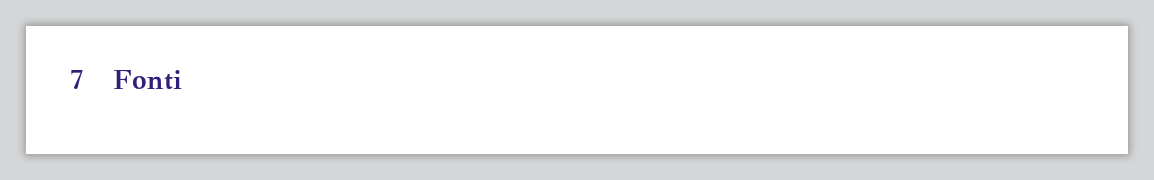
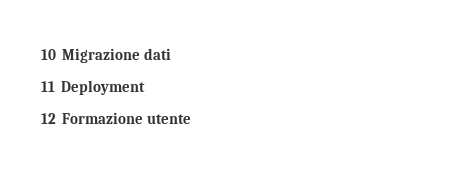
- 7 Fonti
+ 10 Migrazione dati
+ 11 Deployment
+ 12 Formazione utente

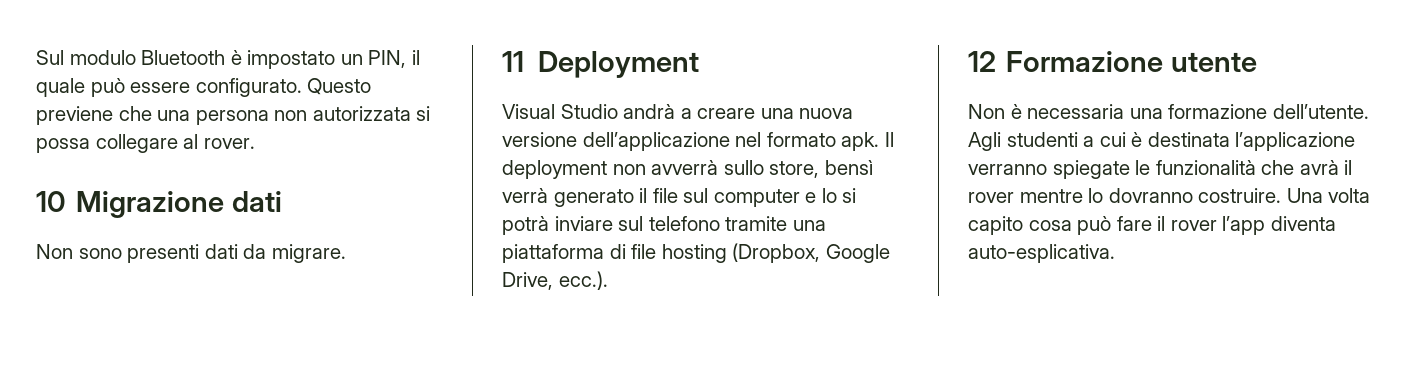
+ Sul modulo Bluetooth è impostato un PIN, il quale può essere configurato. Questo previene che una persona non autorizzata si possa collegare al rover.
  10 Migrazione dati
+ Non sono presenti dati da migrare.
  11 Deployment
+ Visual Studio andrà a creare una nuova versione dell’applicazione nel formato apk. Il deployment non avverrà sullo store, bensì verrà generato il file sul computer e lo si potrà inviare sul telefono tramite una piattaforma di file hosting (Dropbox, Google Drive, ecc.).
  12 Formazione utente
+ Non è necessaria una formazione dell’utente. Agli studenti a cui è destinata l’applicazione verranno spiegate le funzionalità che avrà il rover mentre lo dovranno costruire. Una volta capito cosa può fare il rover l’app diventa auto-esplicativa.

